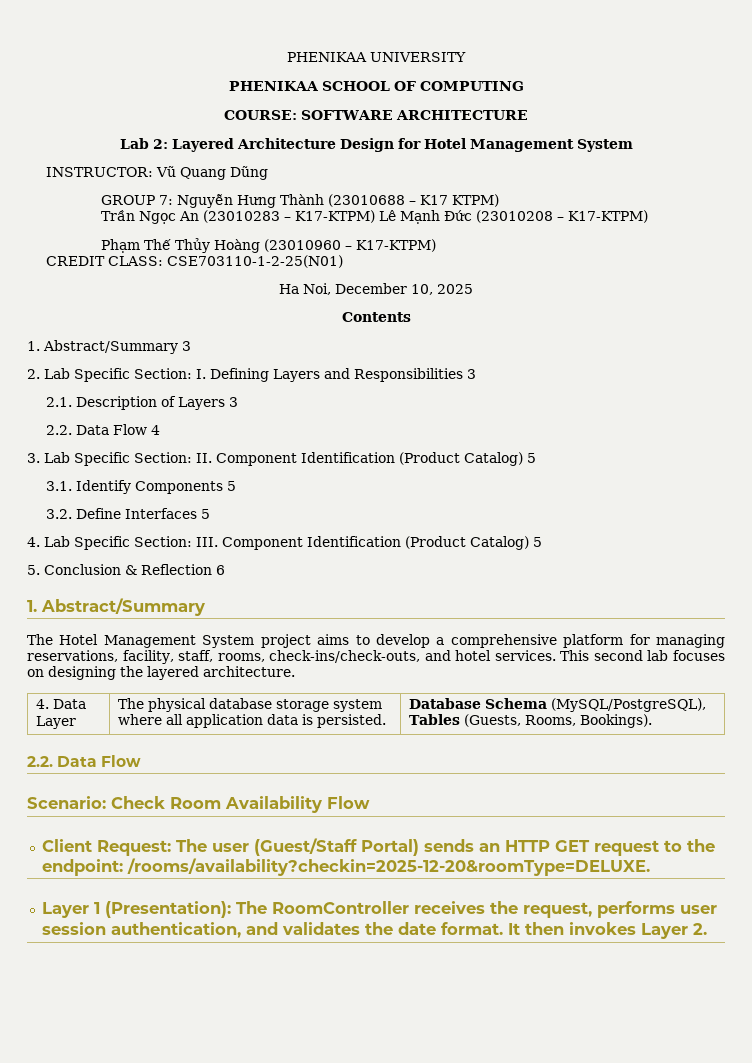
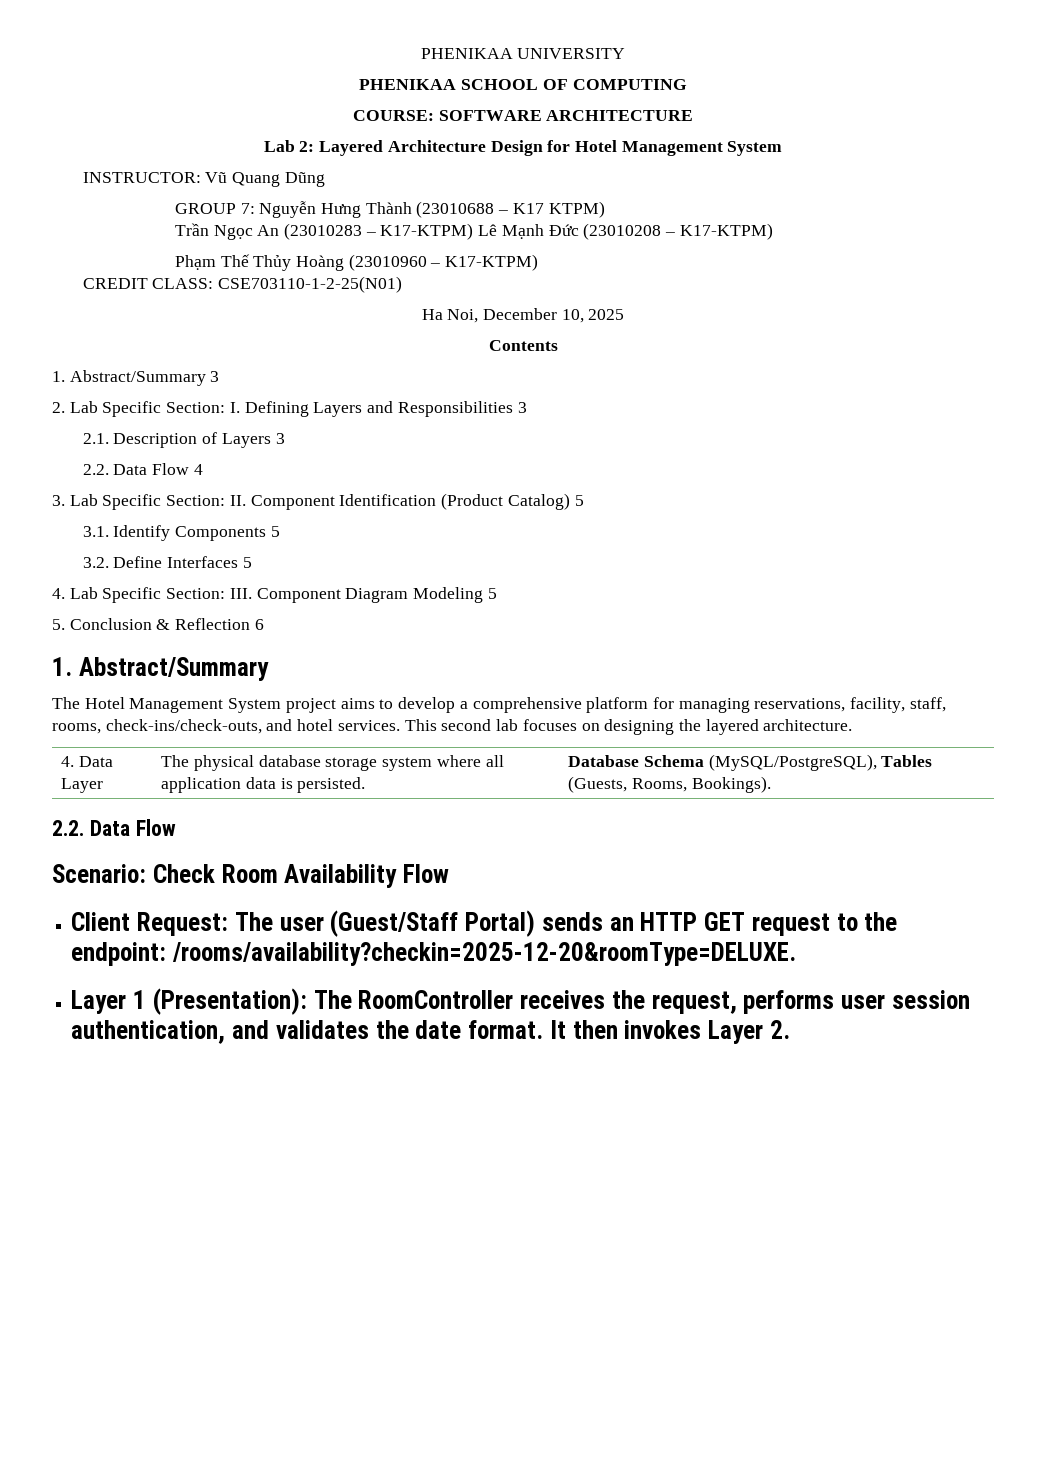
- 4. Lab Specific Section: III. Component Identification (Product Catalog) 5
+ 4. Lab Specific Section: III. Component Diagram Modeling 5

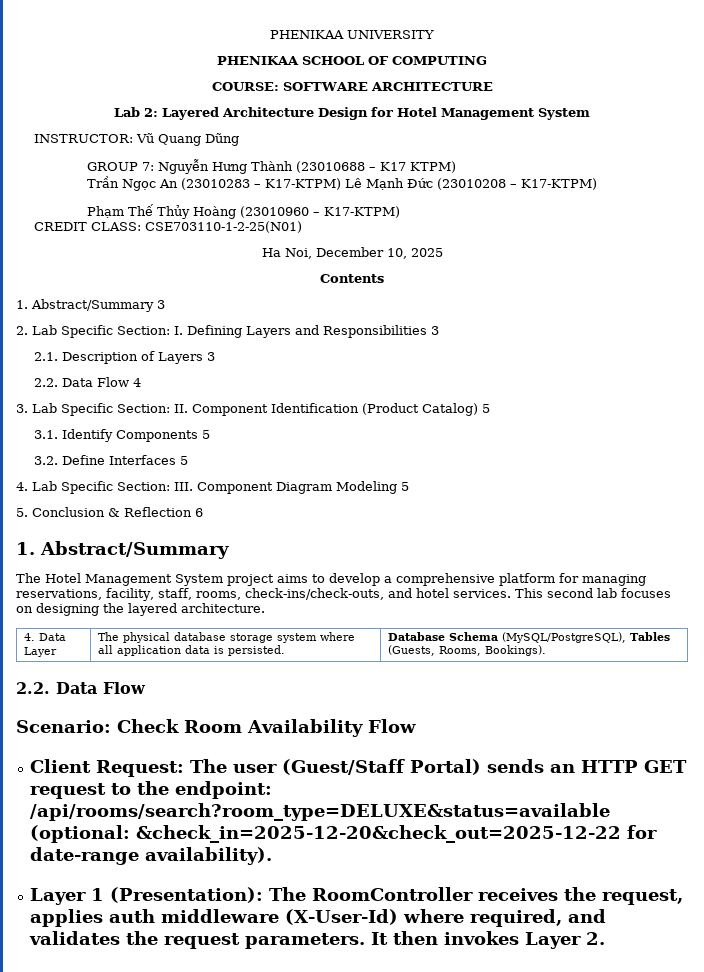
- Client Request: The user (Guest/Staff Portal) sends an HTTP GET request to the endpoint: /rooms/availability?checkin=2025-12-20&roomType=DELUXE.
+ Client Request: The user (Guest/Staff Portal) sends an HTTP GET request to the endpoint: /api/rooms/search?room_type=DELUXE&status=available (optional: &check_in=2025-12-20&check_out=2025-12-22 for date-range availability).
- Layer 1 (Presentation): The RoomController receives the request, performs user session authentication, and validates the date format.
+ Layer 1 (Presentation): The RoomController receives the request, applies auth middleware (X-User-Id) where required, and validates the request parameters.

